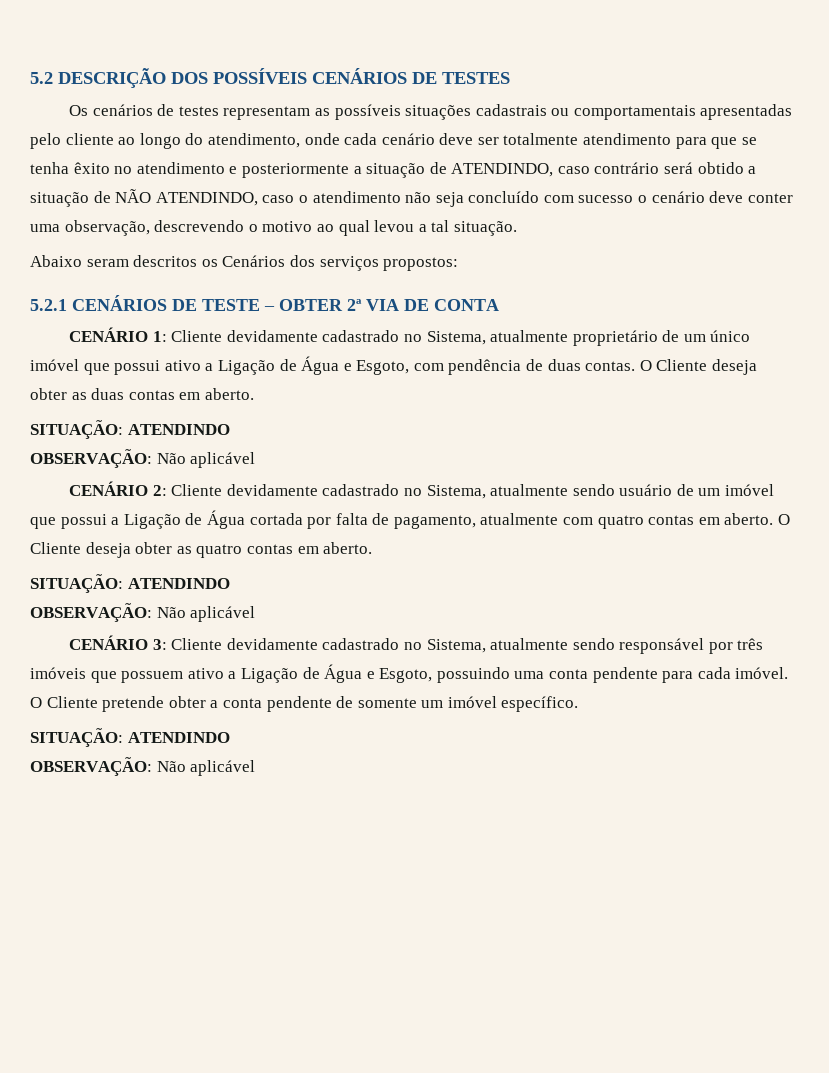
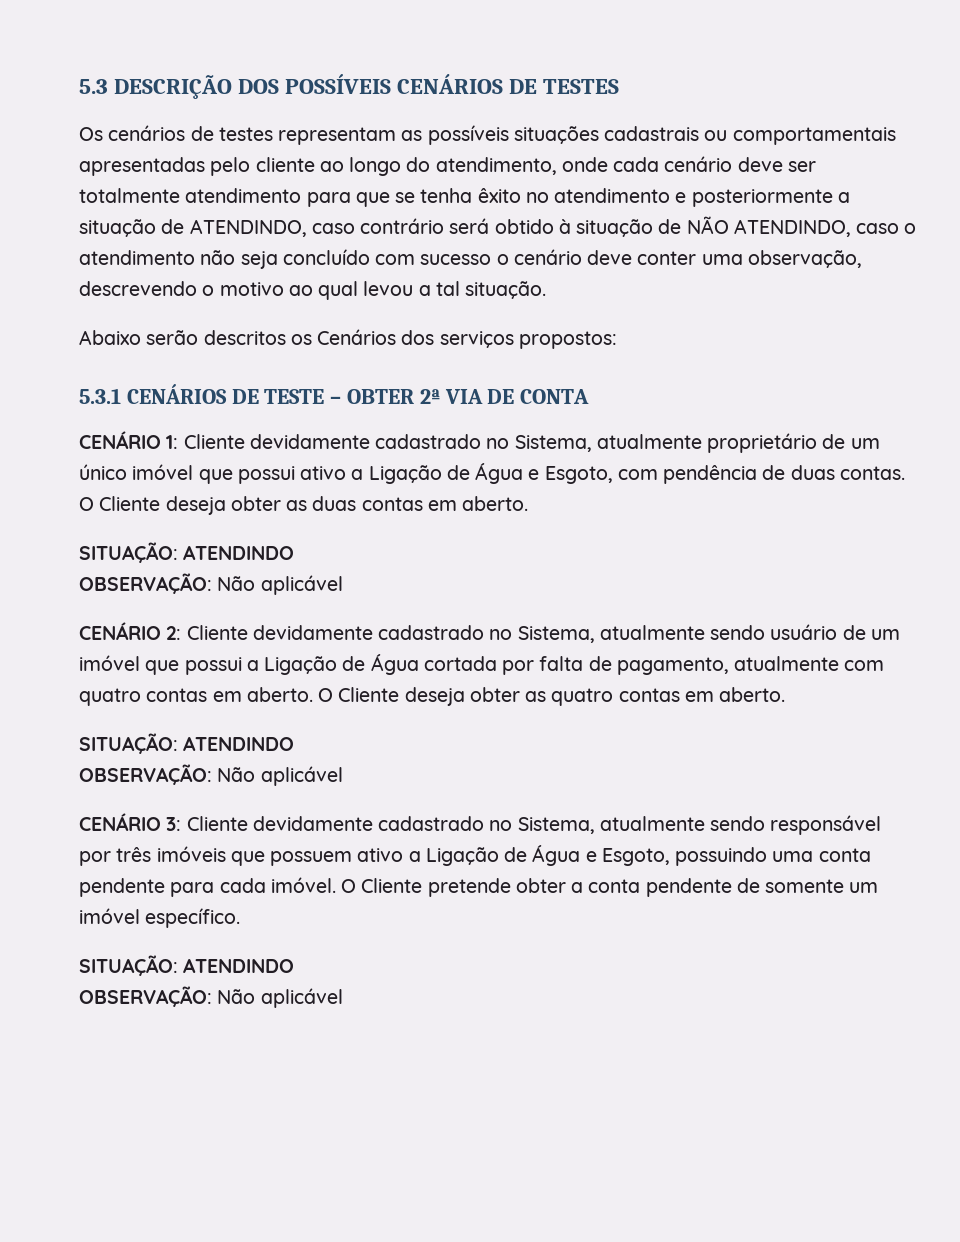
- 5.2 DESCRIÇÃO DOS POSSÍVEIS CENÁRIOS DE TESTES
+ 5.3 DESCRIÇÃO DOS POSSÍVEIS CENÁRIOS DE TESTES
- Os cenários de testes representam as possíveis situações cadastrais ou comportamentais apresentadas pelo cliente ao longo do atendimento, onde cada cenário deve ser totalmente atendimento para que se tenha êxito no atendimento e posteriormente a situação de ATENDINDO, caso contrário será obtido a situação de NÃO ATENDINDO, caso o atendimento não seja concluído com sucesso o cenário deve conter uma observação, descrevendo o motivo ao qual levou a tal situação.
+ Os cenários de testes representam as possíveis situações cadastrais ou comportamentais apresentadas pelo cliente ao longo do atendimento, onde cada cenário deve ser totalmente atendimento para que se tenha êxito no atendimento e posteriormente a situação de ATENDINDO, caso contrário será obtido à situação de NÃO ATENDINDO, caso o atendimento não seja concluído com sucesso o cenário deve conter uma observação, descrevendo o motivo ao qual levou a tal situação.
- Abaixo seram descritos os Cenários dos serviços propostos:
+ Abaixo serão descritos os Cenários dos serviços propostos:
- 5.2.1 CENÁRIOS DE TESTE – OBTER 2ª VIA DE CONTA
+ 5.3.1 CENÁRIOS DE TESTE – OBTER 2ª VIA DE CONTA

